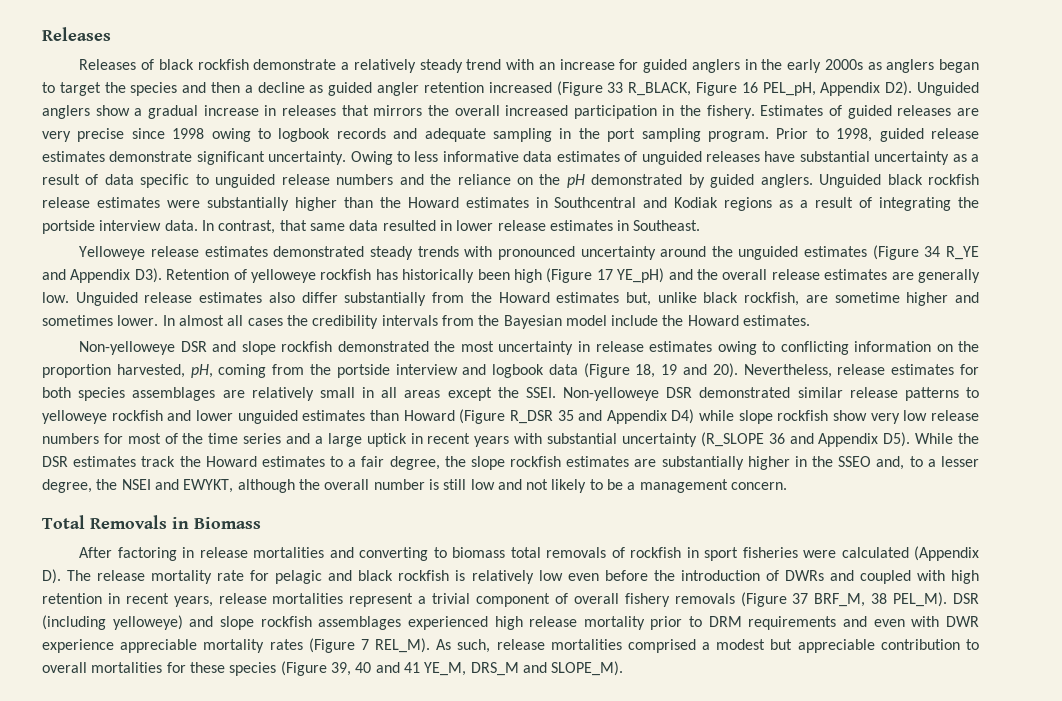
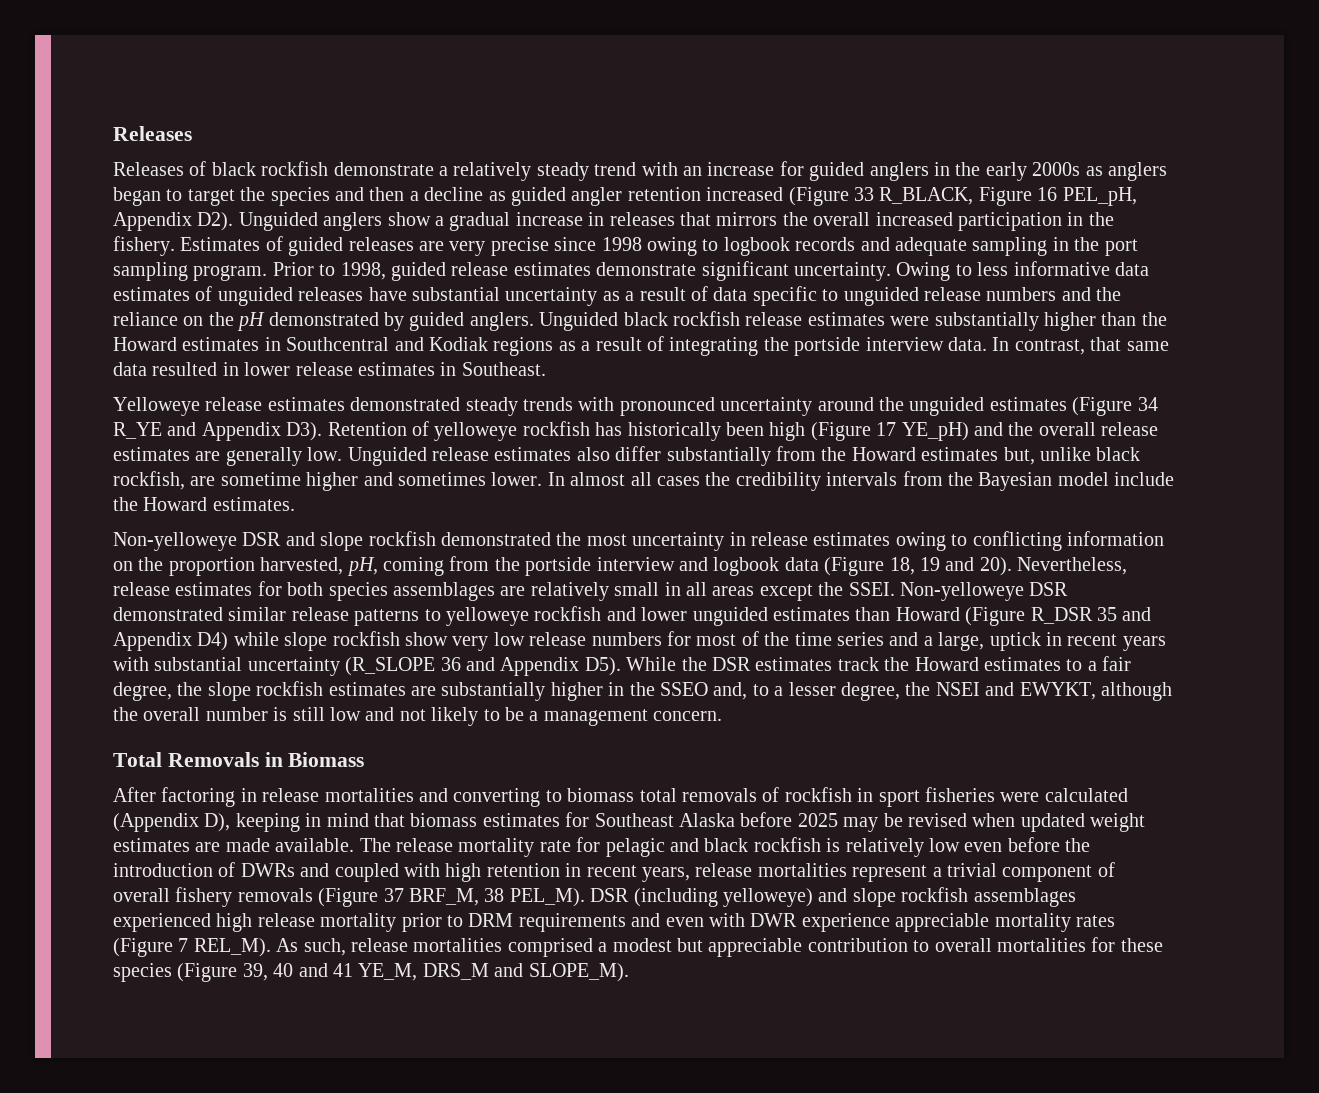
- Non-yelloweye DSR demonstrated similar release patterns to yelloweye rockfish and lower unguided estimates than Howard (Figure R_DSR 35 and Appendix D4) while slope rockfish show very low release numbers for most of the time series and a large uptick in recent years with substantial uncertainty (R_SLOPE 36 and Appendix D5). While the DSR estimates track the Howard estimates to a fair degree, the slope rockfish estimates are substantially higher in the SSEO and, to a lesser degree, the NSEI and EWYKT, although the overall number is still low and not likely to be a management concern.
+ Non-yelloweye DSR demonstrated similar release patterns to yelloweye rockfish and lower unguided estimates than Howard (Figure R_DSR 35 and Appendix D4) while slope rockfish show very low release numbers for most of the time series and a large, uptick in recent years with substantial uncertainty (R_SLOPE 36 and Appendix D5). While the DSR estimates track the Howard estimates to a fair degree, the slope rockfish estimates are substantially higher in the SSEO and, to a lesser degree, the NSEI and EWYKT, although the overall number is still low and not likely to be a management concern.
- After factoring in release mortalities and converting to biomass total removals of rockfish in sport fisheries were calculated (Appendix D). The release mortality rate for pelagic and black rockfish is relatively low even before the introduction of DWRs and coupled with high retention in recent years, release mortalities represent a trivial component of overall fishery removals (Figure 37 BRF_M, 38 PEL_M).
+ After factoring in release mortalities and converting to biomass total removals of rockfish in sport fisheries were calculated (Appendix D), keeping in mind that biomass estimates for Southeast Alaska before 2025 may be revised when updated weight estimates are made available. The release mortality rate for pelagic and black rockfish is relatively low even before the introduction of DWRs and coupled with high retention in recent years, release mortalities represent a trivial component of overall fishery removals (Figure 37 BRF_M, 38 PEL_M).

